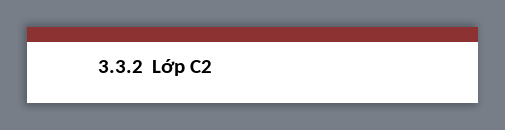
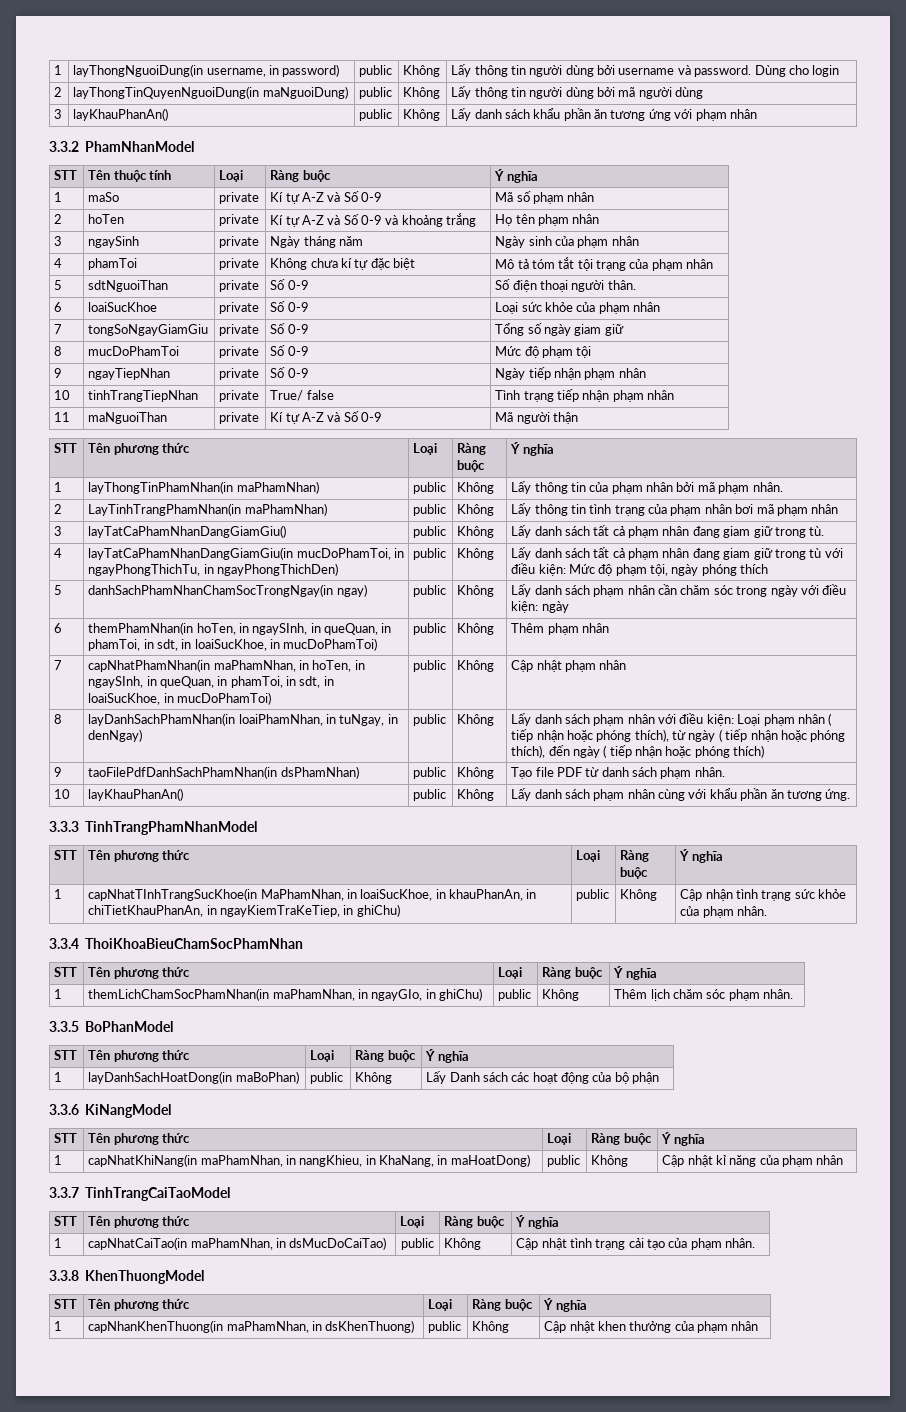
- 3.3.2 Lớp C2
+ 1 | layThongNguoiDung(in username, in password) | public | Không | Lấy thông tin người dùng bởi username và password. Dùng cho login
+ 2 | layThongTinQuyenNguoiDung(in maNguoiDung) | public | Không | Lấy thông tin người dùng bởi mã người dùng
+ 3 | layKhauPhanAn() | public | Không | Lấy danh sách khẩu phần ăn tương ứng với phạm nhân
+ 3.3.2 PhamNhanModel
+ STT | Tên thuộc tính | Loại | Ràng buộc | Ý nghĩa
+ 1 | maSo | private | Kí tự A-Z và Số 0-9 | Mã số phạm nhân
+ 2 | hoTen | private | Kí tự A-Z và Số 0-9 và khoảng trắng | Họ tên phạm nhân
+ 3 | ngaySinh | private | Ngày tháng năm | Ngày sinh của phạm nhân
+ 4 | phamToi | private | Không chưa kí tự đặc biệt | Mô tả tóm tắt tội trạng của phạm nhân
+ 5 | sdtNguoiThan | private | Số 0-9 | Số điện thoại người thân.
+ 6 | loaiSucKhoe | private | Số 0-9 | Loại sức khỏe của phạm nhân
+ 7 | tongSoNgayGiamGiu | private | Số 0-9 | Tổng số ngày giam giữ
+ 8 | mucDoPhamToi | private | Số 0-9 | Mức độ phạm tội
+ 9 | ngayTiepNhan | private | Số 0-9 | Ngày tiếp nhận phạm nhân
+ 10 | tinhTrangTiepNhan | private | True/ false | Tình trạng tiếp nhận phạm nhân
+ 11 | maNguoiThan | private | Kí tự A-Z và Số 0-9 | Mã người thận
+ STT | Tên phương thức | Loại | Ràng buộc | Ý nghĩa
+ 1 | layThongTinPhamNhan(in maPhamNhan) | public | Không | Lấy thông tin của phạm nhân bởi mã phạm nhân.
+ 2 | LayTinhTrangPhamNhan(in maPhamNhan) | public | Không | Lấy thông tin tình trạng của phạm nhân bơi mã phạm nhân
+ 3 | layTatCaPhamNhanDangGiamGiu() | public | Không | Lấy danh sách tất cả phạm nhân đang giam giữ trong tù.
+ 4 | layTatCaPhamNhanDangGiamGiu(in mucDoPhamToi, in ngayPhongThichTu, in ngayPhongThichDen) | public | Không | Lấy danh sách tất cả phạm nhân đang giam giữ trong tù với điều kiện: Mức độ phạm tội, ngày phóng thích
+ 5 | danhSachPhamNhanChamSocTrongNgay(in ngay) | public | Không | Lấy danh sách phạm nhân cần chăm sóc trong ngày với điều kiện: ngày
+ 6 | themPhamNhan(in hoTen, in ngaySInh, in queQuan, in phamToi, in sdt, in loaiSucKhoe, in mucDoPhamToi) | public | Không | Thêm phạm nhân
+ 7 | capNhatPhamNhan(in maPhamNhan, in hoTen, in ngaySInh, in queQuan, in phamToi, in sdt, in loaiSucKhoe, in mucDoPhamToi) | public | Không | Cập nhật phạm nhân
+ 8 | layDanhSachPhamNhan(in loaiPhamNhan, in tuNgay, in denNgay) | public | Không | Lấy danh sách phạm nhân với điều kiện: Loại phạm nhân ( tiếp nhận hoặc phóng thích), từ ngày ( tiếp nhận hoặc phóng thích), đến ngày ( tiếp nhận hoặc phóng thích)
+ 9 | taoFilePdfDanhSachPhamNhan(in dsPhamNhan) | public | Không | Tạo file PDF từ danh sách phạm nhân.
+ 10 | layKhauPhanAn() | public | Không | Lấy danh sách phạm nhân cùng với khẩu phần ăn tương ứng.
+ 3.3.3 TinhTrangPhamNhanModel
+ STT | Tên phương thức | Loại | Ràng buộc | Ý nghĩa
+ 1 | capNhatTInhTrangSucKhoe(in MaPhamNhan, in loaiSucKhoe, in khauPhanAn, in chiTietKhauPhanAn, in ngayKiemTraKeTiep, in ghiChu) | public | Không | Cập nhận tình trạng sức khỏe của phạm nhân.
+ 3.3.4 ThoiKhoaBieuChamSocPhamNhan
+ STT | Tên phương thức | Loại | Ràng buộc | Ý nghĩa
+ 1 | themLichChamSocPhamNhan(in maPhamNhan, in ngayGIo, in ghiChu) | public | Không | Thêm lịch chăm sóc phạm nhân.
+ 3.3.5 BoPhanModel
+ STT | Tên phương thức | Loại | Ràng buộc | Ý nghĩa
+ 1 | layDanhSachHoatDong(in maBoPhan) | public | Không | Lấy Danh sách các hoạt động của bộ phận
+ 3.3.6 KiNangModel
+ STT | Tên phương thức | Loại | Ràng buộc | Ý nghĩa
+ 1 | capNhatKhiNang(in maPhamNhan, in nangKhieu, in KhaNang, in maHoatDong) | public | Không | Cập nhật kỉ năng của phạm nhân
+ 3.3.7 TinhTrangCaiTaoModel
+ STT | Tên phương thức | Loại | Ràng buộc | Ý nghĩa
+ 1 | capNhatCaiTao(in maPhamNhan, in dsMucDoCaiTao) | public | Không | Cập nhật tình trạng cải tạo của phạm nhân.
+ 3.3.8 KhenThuongModel
+ STT | Tên phương thức | Loại | Ràng buộc | Ý nghĩa
+ 1 | capNhanKhenThuong(in maPhamNhan, in dsKhenThuong) | public | Không | Cập nhật khen thưởng của phạm nhân

